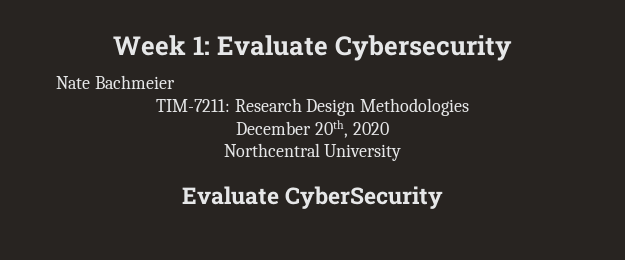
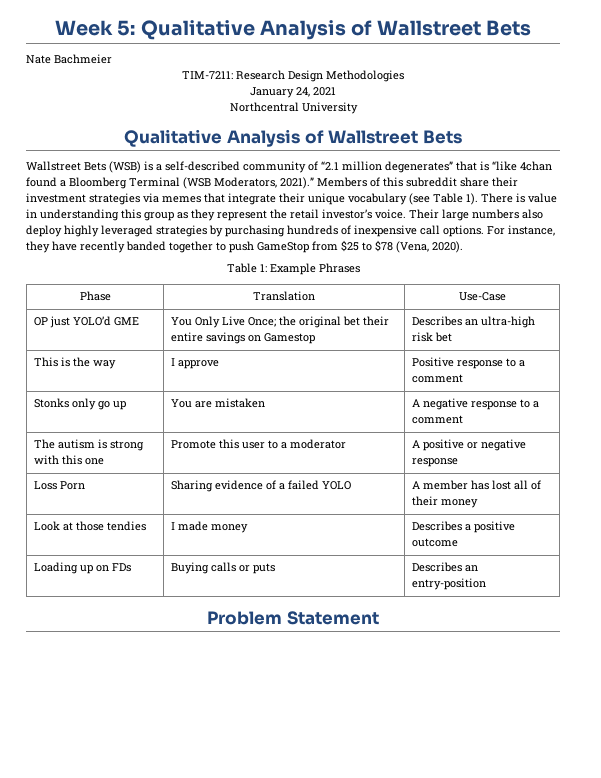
- Week 1: Evaluate Cybersecurity
+ Week 5: Qualitative Analysis of Wallstreet Bets
- December 20th, 2020
+ January 24, 2021
  Northcentral University
- Evaluate CyberSecurity
+ Qualitative Analysis of Wallstreet Bets
+ Wallstreet Bets (WSB) is a self-described community of “2.1 million degenerates” that is “like 4chan found a Bloomberg Terminal (WSB Moderators, 2021).” Members of this subreddit share their investment strategies via memes that integrate their unique vocabulary (see Table 1). There is value in understanding this group as they represent the retail investor’s voice. Their large numbers also deploy highly leveraged strategies by purchasing hundreds of inexpensive call options. For instance, they have recently banded together to push GameStop from $25 to $78 (Vena, 2020).
+ Table 1: Example Phrases
+ Phase | Translation | Use-Case
+ OP just YOLO’d GME | You Only Live Once; the original bet their entire savings on Gamestop | Describes an ultra-high risk bet
+ This is the way | I approve | Positive response to a comment
+ Stonks only go up | You are mistaken | A negative response to a comment
+ The autism is strong with this one | Promote this user to a moderator | A positive or negative response
+ Loss Porn | Sharing evidence of a failed YOLO | A member has lost all of their money
+ Look at those tendies | I made money | Describes a positive outcome
+ Loading up on FDs | Buying calls or puts | Describes an entry-position
+ Problem Statement

